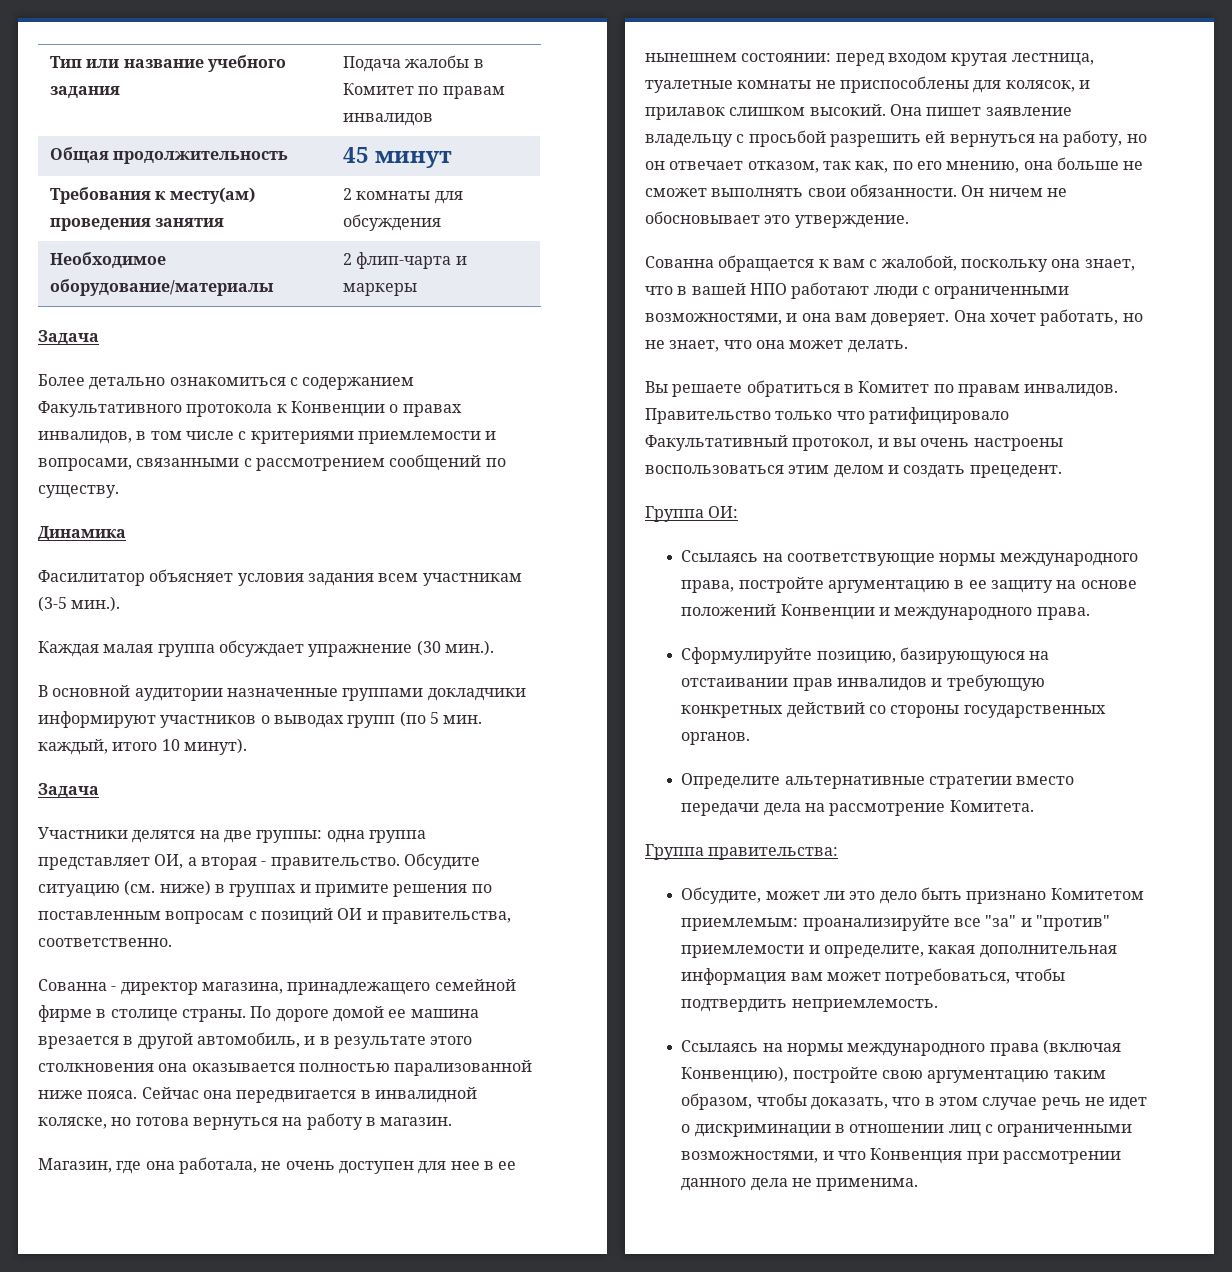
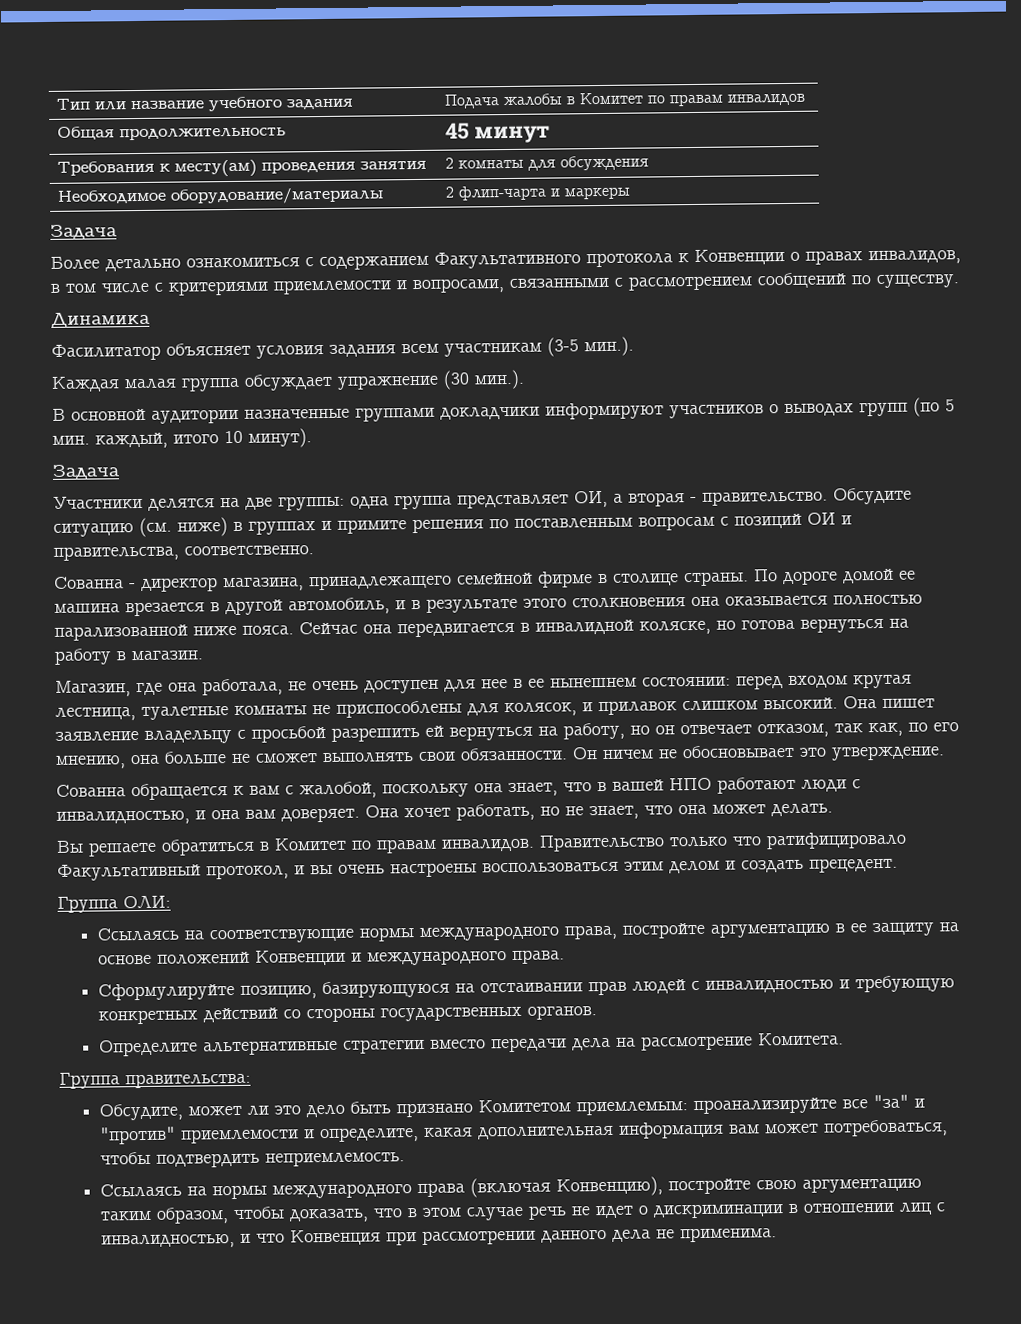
- Сованна обращается к вам с жалобой, поскольку она знает, что в вашей НПО работают люди с ограниченными возможностями, и она вам доверяет.
+ Сованна обращается к вам с жалобой, поскольку она знает, что в вашей НПО работают люди с инвалидностью, и она вам доверяет.
- Группа ОИ:
+ Группа ОЛИ:
- Сформулируйте позицию, базирующуюся на отстаивании прав инвалидов и требующую конкретных действий со стороны государственных органов.
+ Сформулируйте позицию, базирующуюся на отстаивании прав людей с инвалидностью и требующую конкретных действий со стороны государственных органов.
- Ссылаясь на нормы международного права (включая Конвенцию), постройте свою аргументацию таким образом, чтобы доказать, что в этом случае речь не идет о дискриминации в отношении лиц с ограниченными возможностями, и что Конвенция при рассмотрении данного дела не применима.
+ Ссылаясь на нормы международного права (включая Конвенцию), постройте свою аргументацию таким образом, чтобы доказать, что в этом случае речь не идет о дискриминации в отношении лиц с инвалидностью, и что Конвенция при рассмотрении данного дела не применима.

